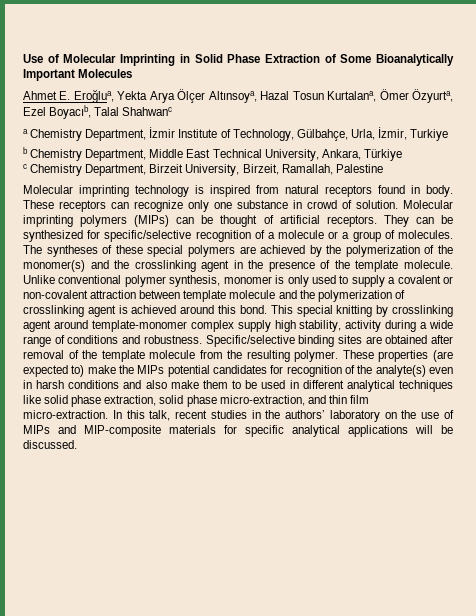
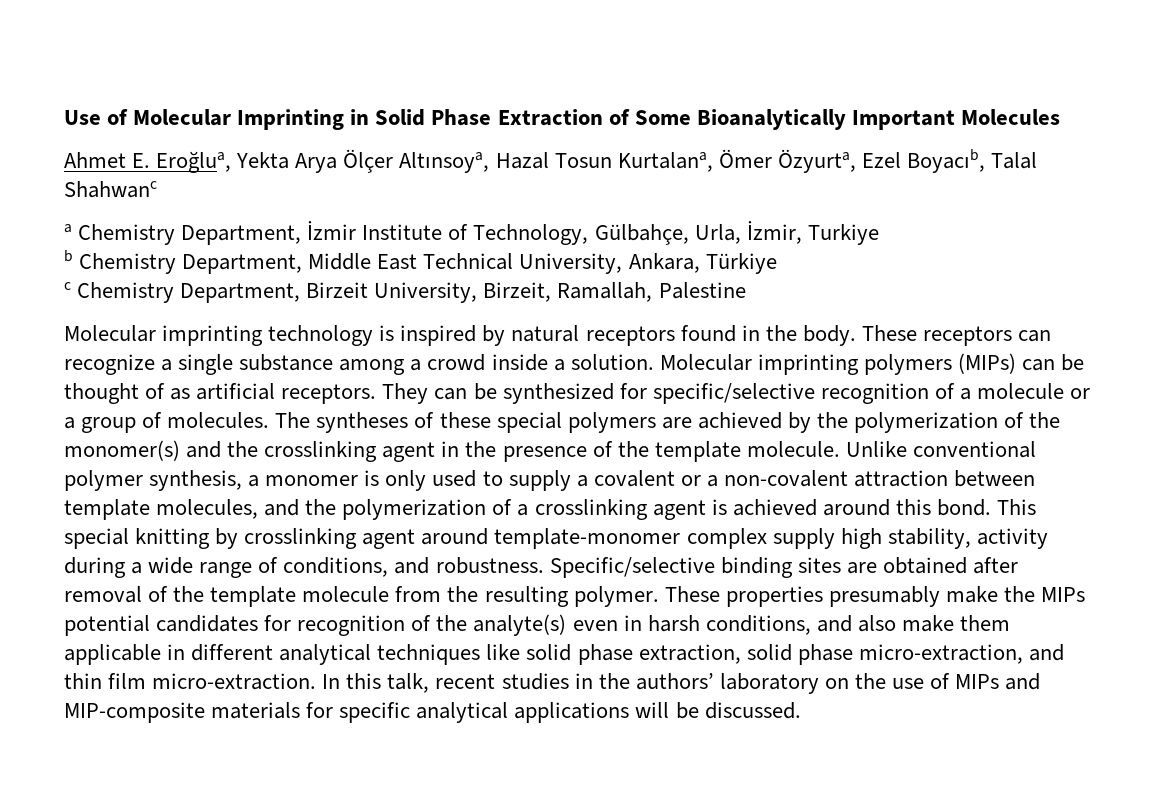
- Molecular imprinting technology is inspired from natural receptors found in body.
+ Molecular imprinting technology is inspired by natural receptors found in the body.
- These receptors can recognize only one substance in crowd of solution.
+ These receptors can recognize a single substance among a crowd inside a solution.
- Molecular imprinting polymers (MIPs) can be thought of artificial receptors.
+ Molecular imprinting polymers (MIPs) can be thought of as artificial receptors.
- Unlike conventional polymer synthesis, monomer is only used to supply a covalent or non-covalent attraction between template molecule and the polymerization of crosslinking agent is achieved around this bond.
+ Unlike conventional polymer synthesis, a monomer is only used to supply a covalent or a non-covalent attraction between template molecules, and the polymerization of a crosslinking agent is achieved around this bond.
- This special knitting by crosslinking agent around template-monomer complex supply high stability, activity during a wide range of conditions and robustness.
+ This special knitting by crosslinking agent around template-monomer complex supply high stability, activity during a wide range of conditions, and robustness.
- These properties (are expected to) make the MIPs potential candidates for recognition of the analyte(s) even in harsh conditions and also make them to be used in different analytical techniques like solid phase extraction, solid phase micro-extraction, and thin film micro-extraction.
+ These properties presumably make the MIPs potential candidates for recognition of the analyte(s) even in harsh conditions, and also make them applicable in different analytical techniques like solid phase extraction, solid phase micro-extraction, and thin film micro-extraction.

